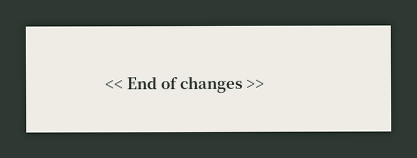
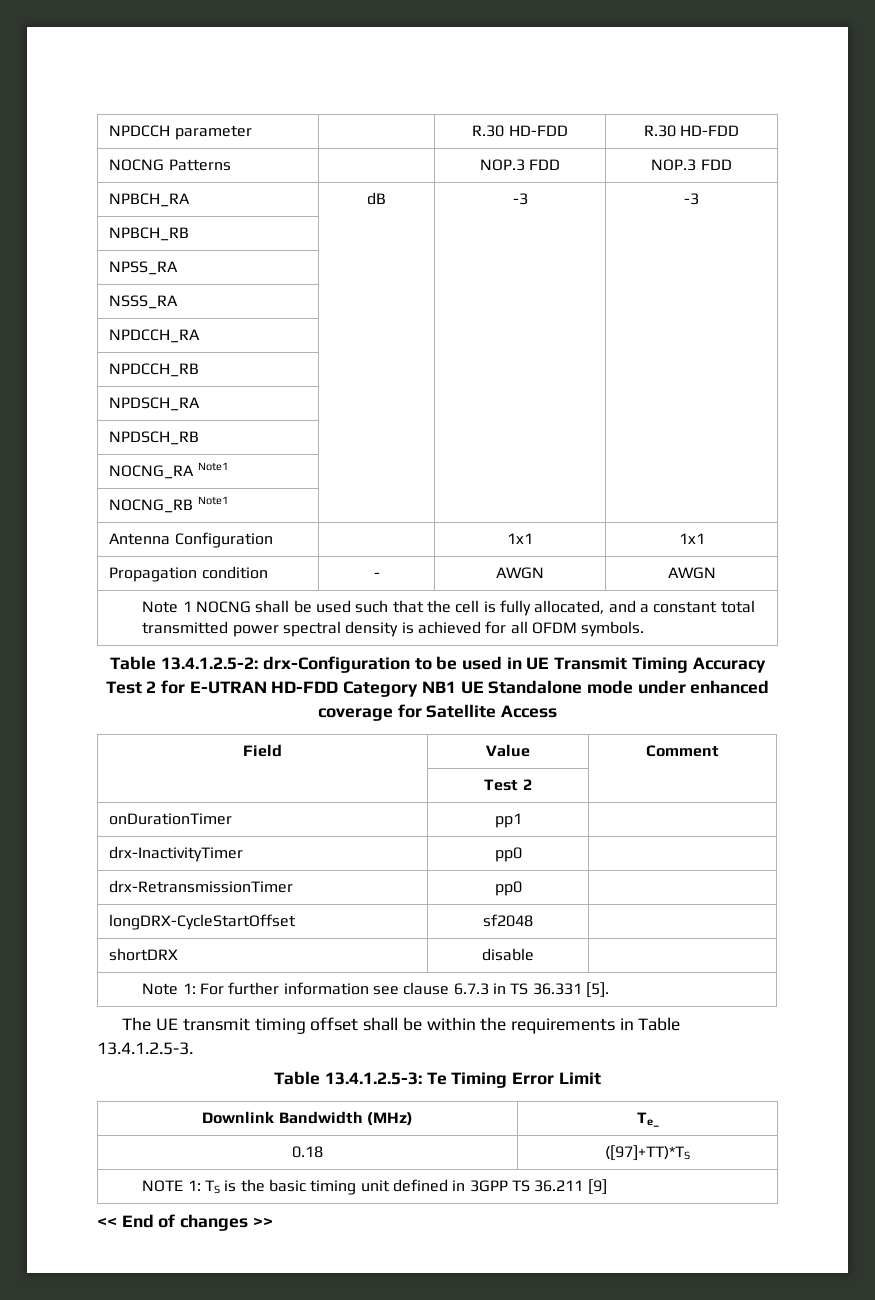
+ NPDCCH parameter | | R.30 HD-FDD | R.30 HD-FDD
+ NOCNG Patterns | | NOP.3 FDD | NOP.3 FDD
+ NPBCH_RA | dB | -3 | -3
+ NPBCH_RB | | |
+ NPSS_RA | | |
+ NSSS_RA | | |
+ NPDCCH_RA | | |
+ NPDCCH_RB | | |
+ NPDSCH_RA | | |
+ NPDSCH_RB | | |
+ NOCNG_RA Note1 | | |
+ NOCNG_RB Note1 | | |
+ Antenna Configuration | | 1x1 | 1x1
+ Propagation condition | - | AWGN | AWGN
+ Note 1 NOCNG shall be used such that the cell is fully allocated, and a constant total transmitted power spectral density is achieved for all OFDM symbols.
+ Table 13.4.1.2.5-2: drx-Configuration to be used in UE Transmit Timing Accuracy Test 2 for E-UTRAN HD-FDD Category NB1 UE Standalone mode under enhanced coverage for Satellite Access
+ Field | Value | Comment
+ | Test 2 |
+ onDurationTimer | pp1 |
+ drx-InactivityTimer | pp0 |
+ drx-RetransmissionTimer | pp0 |
+ longDRX-CycleStartOffset | sf2048 |
+ shortDRX | disable |
+ Note 1: For further information see clause 6.7.3 in TS 36.331 [5].
+ The UE transmit timing offset shall be within the requirements in Table 13.4.1.2.5-3.
+ Table 13.4.1.2.5-3: Te Timing Error Limit
+ Downlink Bandwidth (MHz) | Te_
+ 0.18 | ([97]+TT)*TS
+ NOTE 1: TS is the basic timing unit defined in 3GPP TS 36.211 [9]

